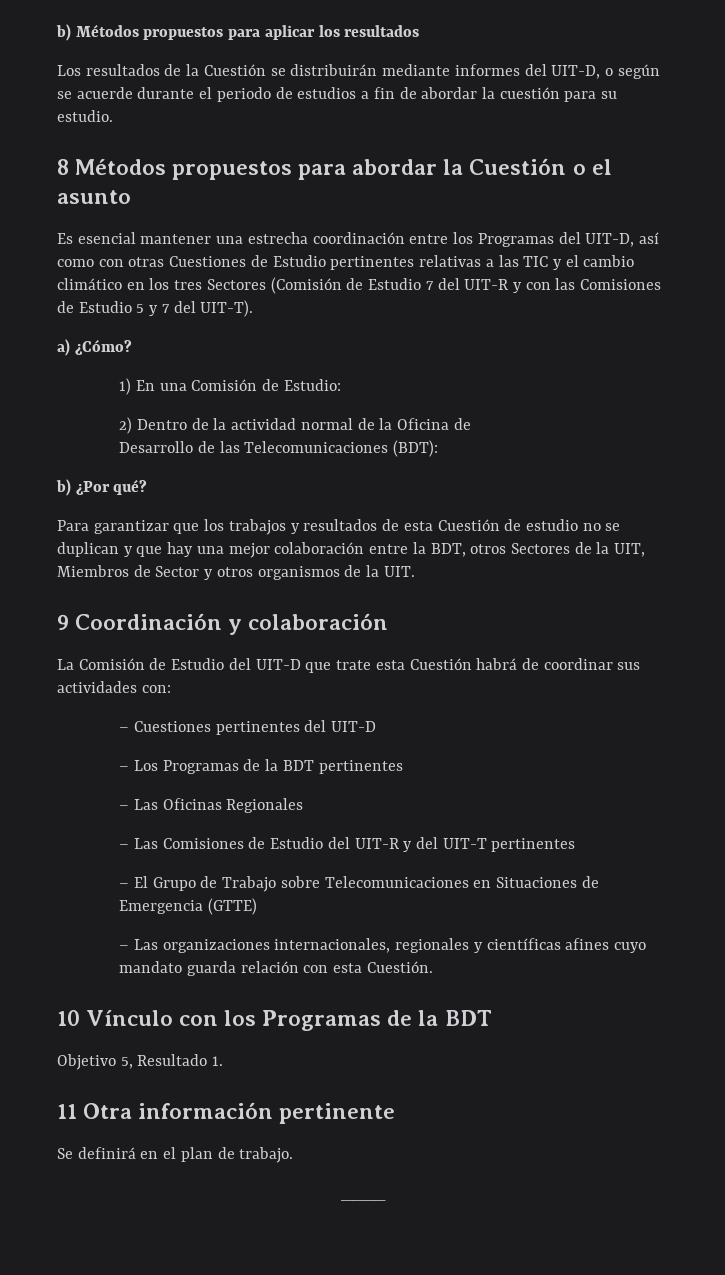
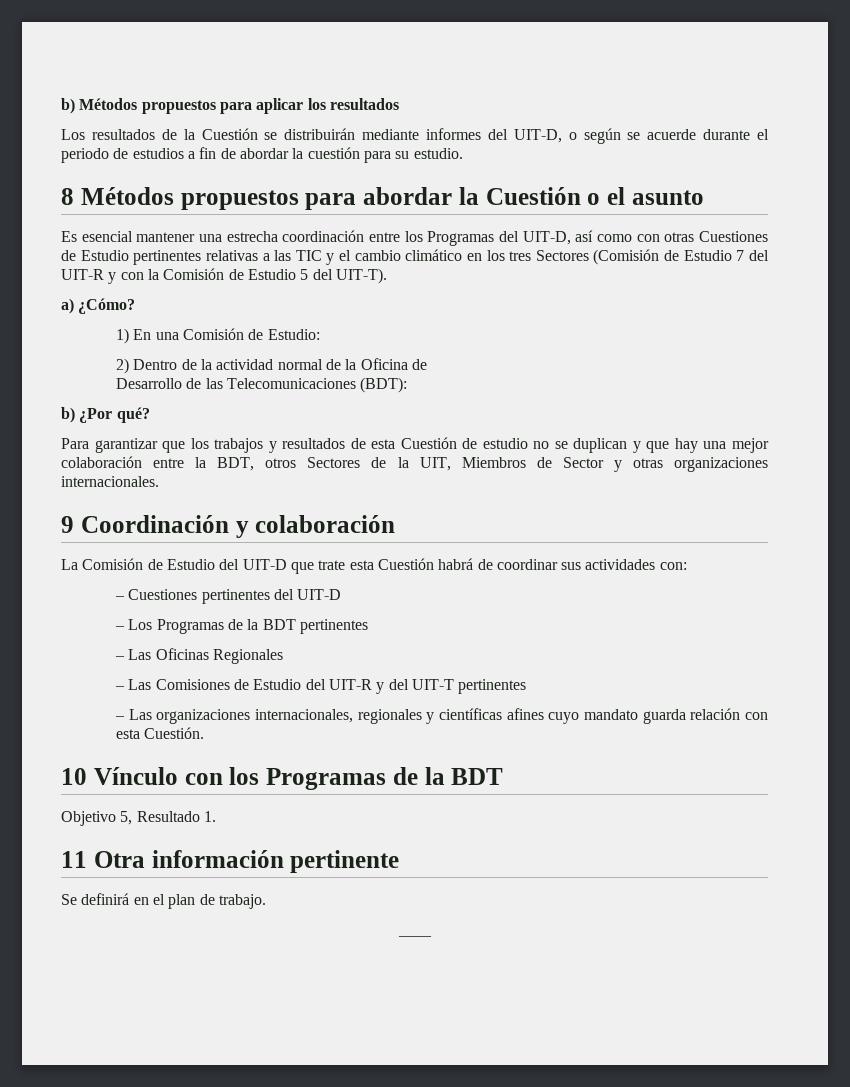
- Es esencial mantener una estrecha coordinación entre los Programas del UIT-D, así como con otras Cuestiones de Estudio pertinentes relativas a las TIC y el cambio climático en los tres Sectores (Comisión de Estudio 7 del UIT-R y con las Comisiones de Estudio 5 y 7 del UIT-T).
+ Es esencial mantener una estrecha coordinación entre los Programas del UIT-D, así como con otras Cuestiones de Estudio pertinentes relativas a las TIC y el cambio climático en los tres Sectores (Comisión de Estudio 7 del UIT-R y con la Comisión de Estudio 5 del UIT-T).
- Para garantizar que los trabajos y resultados de esta Cuestión de estudio no se duplican y que hay una mejor colaboración entre la BDT, otros Sectores de la UIT, Miembros de Sector y otros organismos de la UIT.
+ Para garantizar que los trabajos y resultados de esta Cuestión de estudio no se duplican y que hay una mejor colaboración entre la BDT, otros Sectores de la UIT, Miembros de Sector y otras organizaciones internacionales.
- – El Grupo de Trabajo sobre Telecomunicaciones en Situaciones de Emergencia (GTTE)

